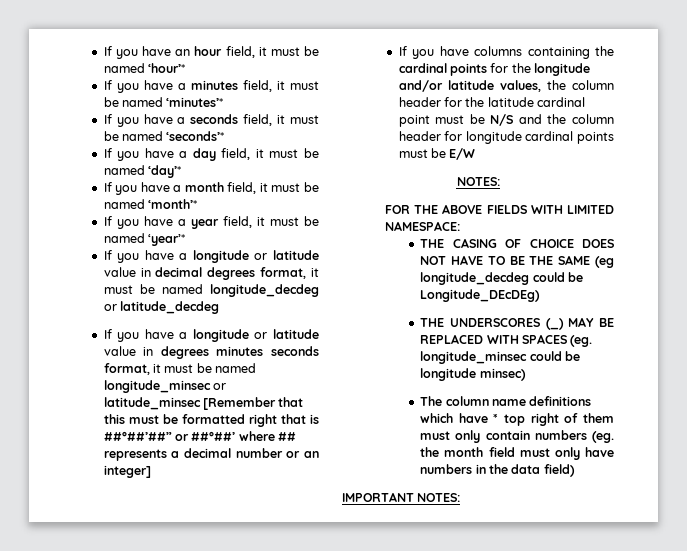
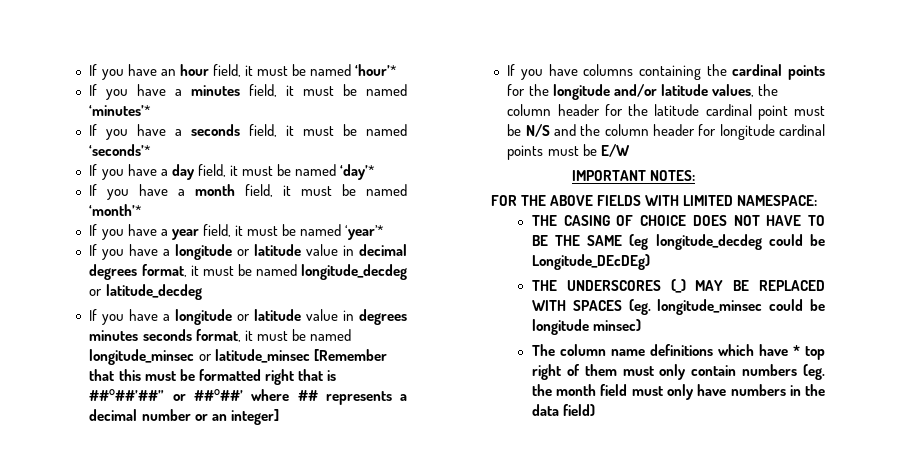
  If you have columns containing the cardinal points for the longitude and/or latitude values, the column header for the latitude cardinal point must be N/S and the column header for longitude cardinal points must be E/W
- NOTES:
+ IMPORTANT NOTES:
- IMPORTANT NOTES:

